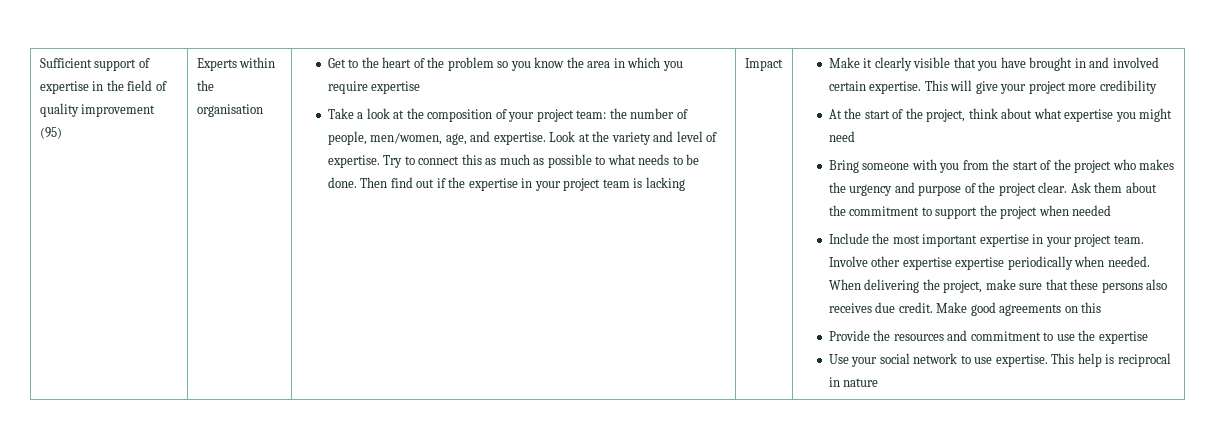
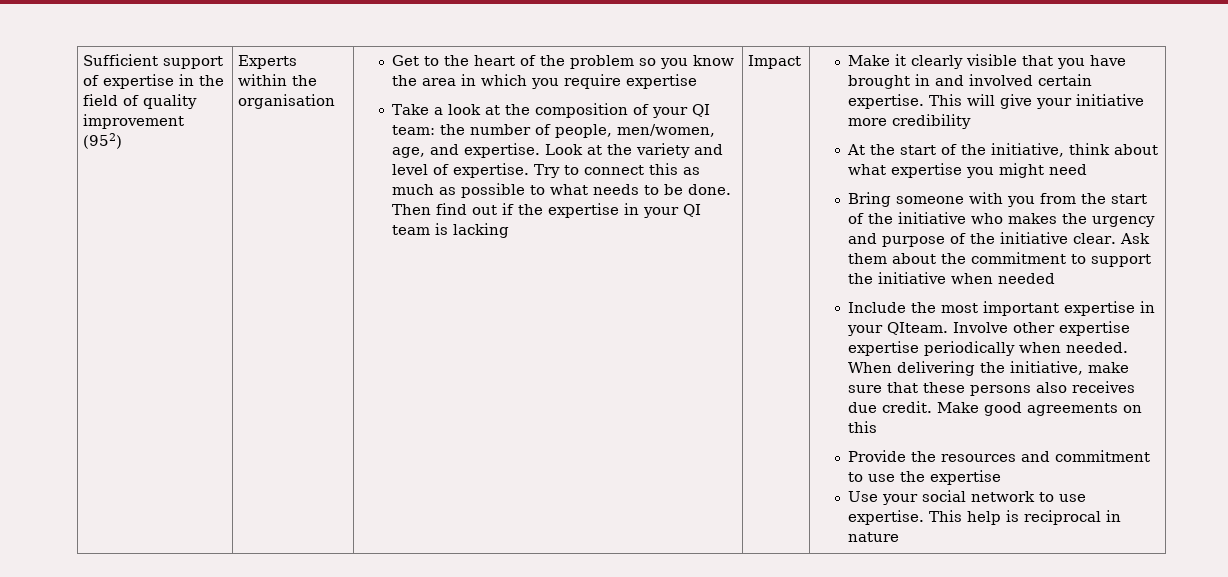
- Sufficient support of expertise in the field of quality improvement (95)
+ Sufficient support of expertise in the field of quality improvement (952)
- Take a look at the composition of your project team: the number of people, men/women, age, and expertise.
+ Take a look at the composition of your QI team: the number of people, men/women, age, and expertise.
- Then find out if the expertise in your project team is lacking
+ Then find out if the expertise in your QI team is lacking
- This will give your project more credibility
+ This will give your initiative more credibility
- At the start of the project, think about what expertise you might need
+ At the start of the initiative, think about what expertise you might need
- Bring someone with you from the start of the project who makes the urgency and purpose of the project clear.
+ Bring someone with you from the start of the initiative who makes the urgency and purpose of the initiative clear.
- Ask them about the commitment to support the project when needed
+ Ask them about the commitment to support the initiative when needed
- Include the most important expertise in your project team.
+ Include the most important expertise in your QIteam.
- When delivering the project, make sure that these persons also receives due credit.
+ When delivering the initiative, make sure that these persons also receives due credit.

